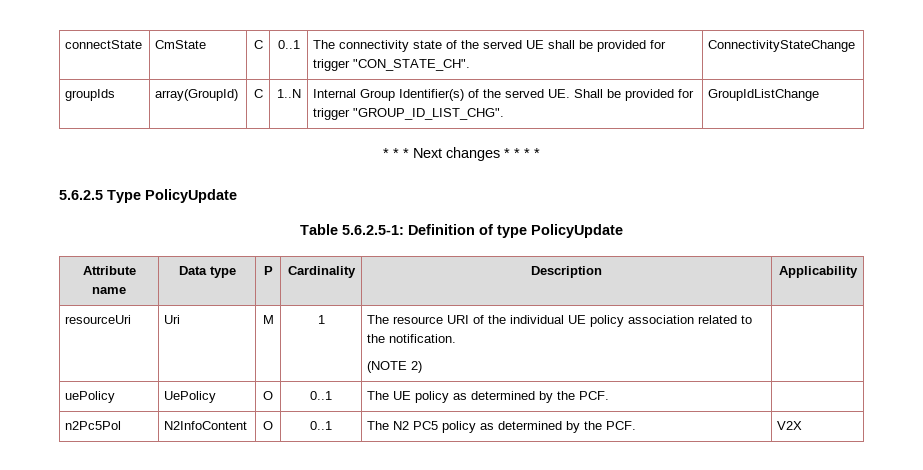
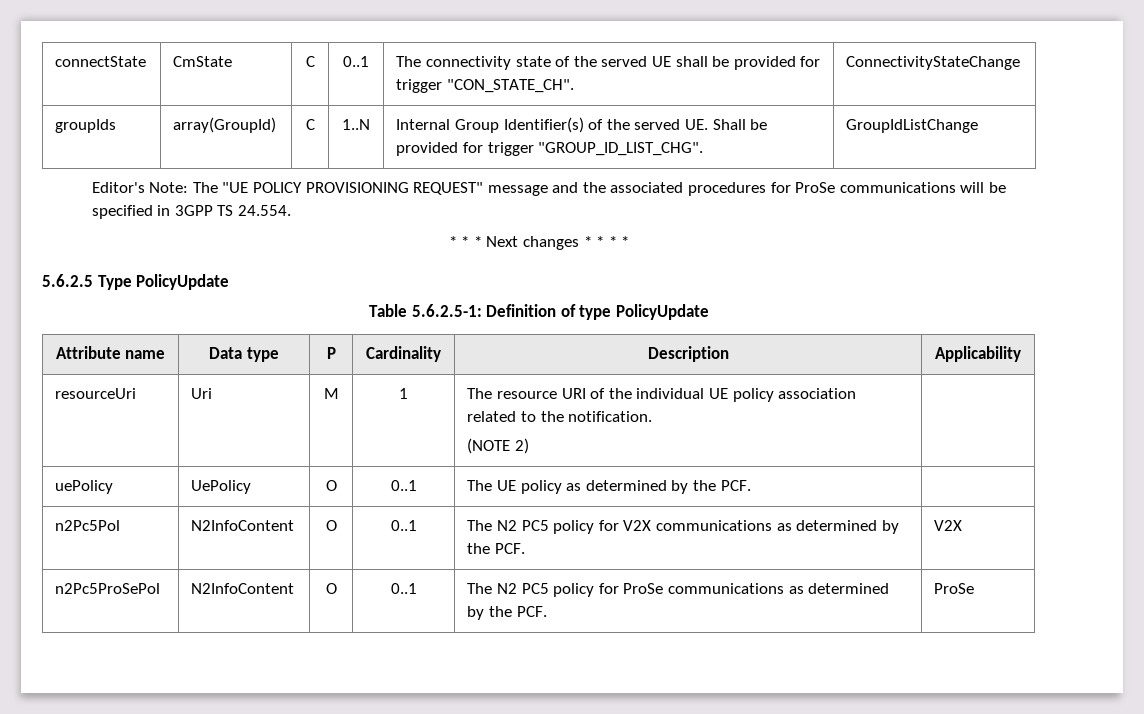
+ Editor's Note: The "UE POLICY PROVISIONING REQUEST" message and the associated procedures for ProSe communications will be specified in 3GPP TS 24.554.
- n2Pc5Pol | N2InfoContent | O | 0..1 | The N2 PC5 policy as determined by the PCF. | V2X
+ n2Pc5Pol | N2InfoContent | O | 0..1 | The N2 PC5 policy for V2X communications as determined by the PCF. | V2X
+ n2Pc5ProSePol | N2InfoContent | O | 0..1 | The N2 PC5 policy for ProSe communications as determined by the PCF. | ProSe

